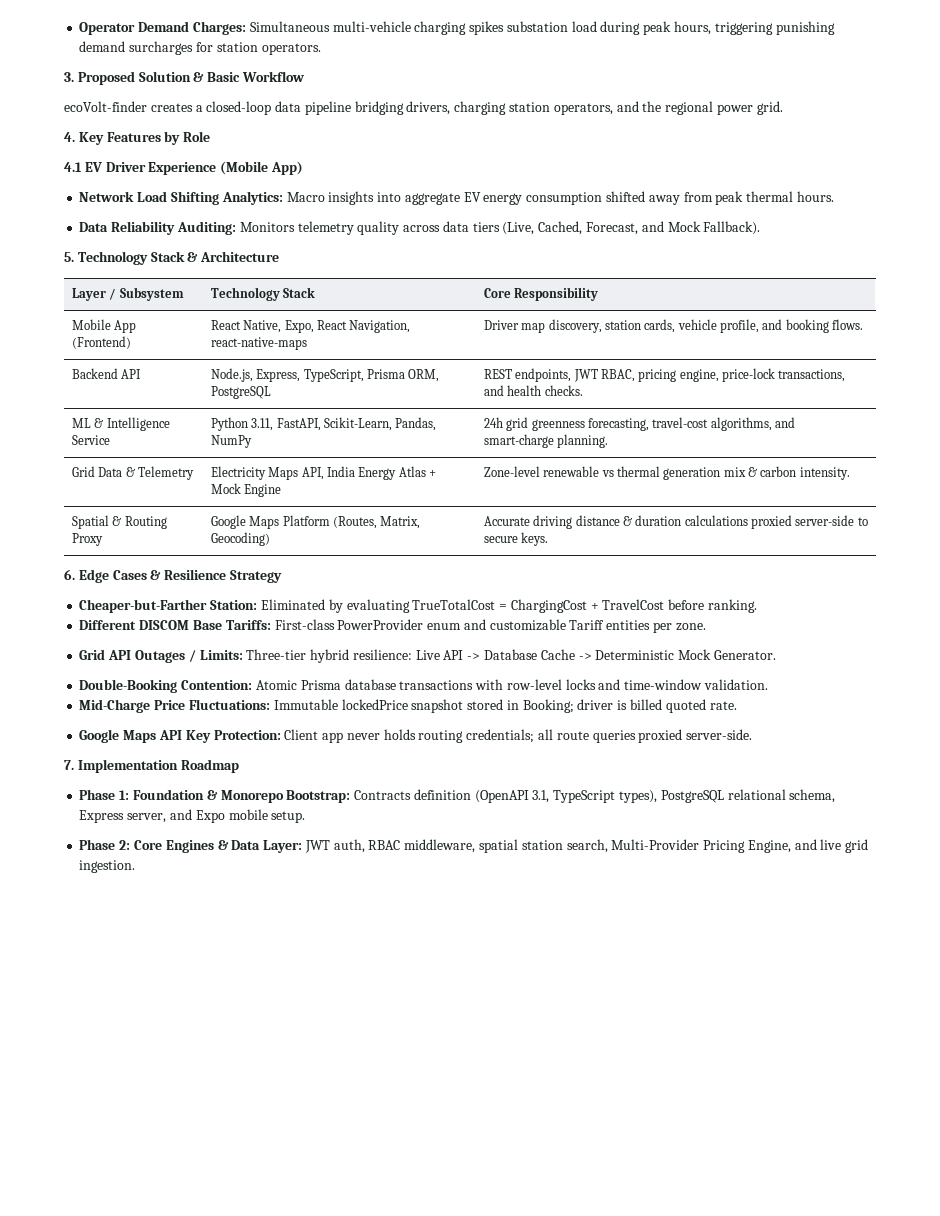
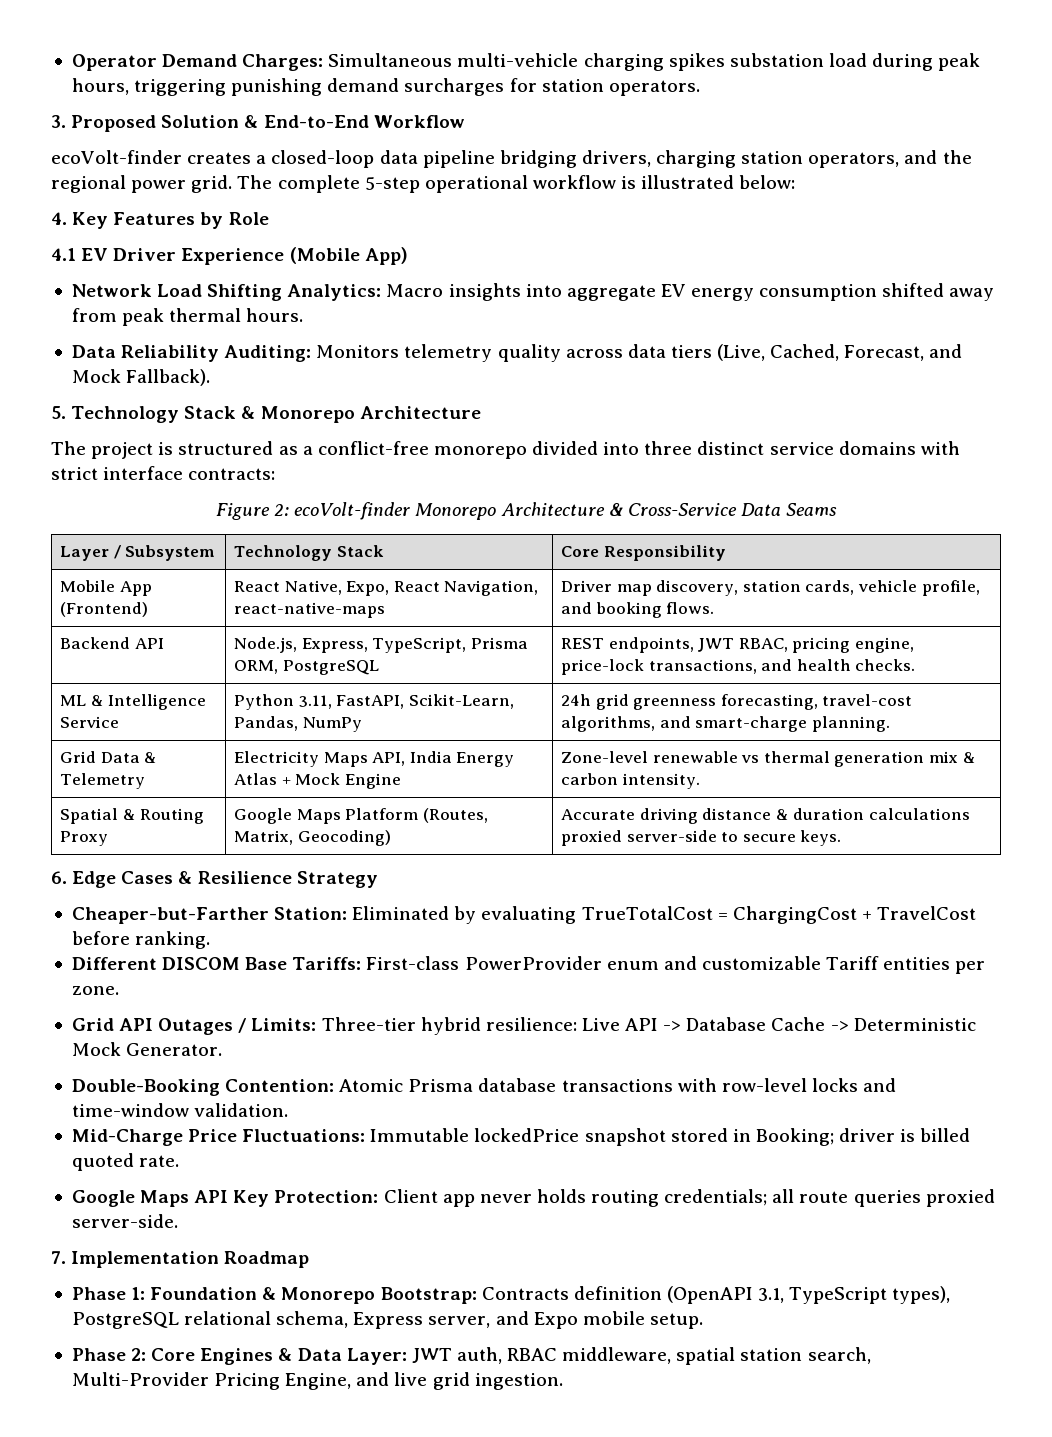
- 3. Proposed Solution & Basic Workflow
+ 3. Proposed Solution & End-to-End Workflow
+ The complete 5-step operational workflow is illustrated below:
- 5. Technology Stack & Architecture
+ 5. Technology Stack & Monorepo Architecture
+ The project is structured as a conflict-free monorepo divided into three distinct service domains with strict interface contracts:
+ Figure 2: ecoVolt-finder Monorepo Architecture & Cross-Service Data Seams

